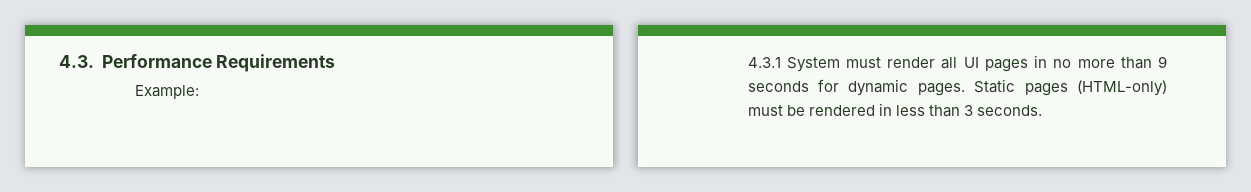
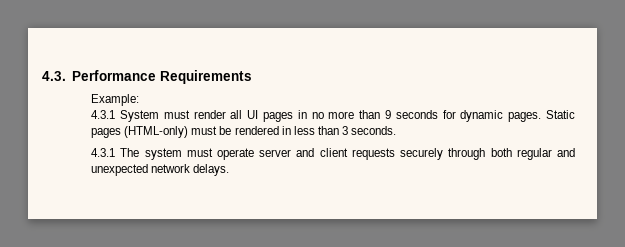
+ 4.3.1 The system must operate server and client requests securely through both regular and unexpected network delays.

